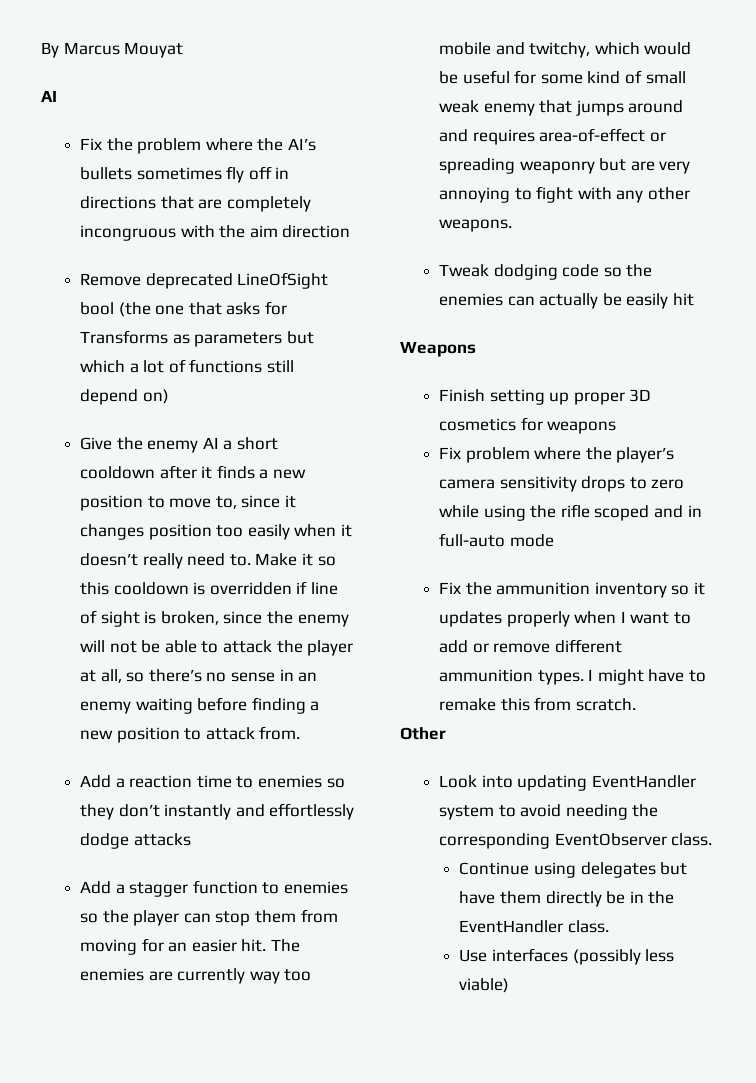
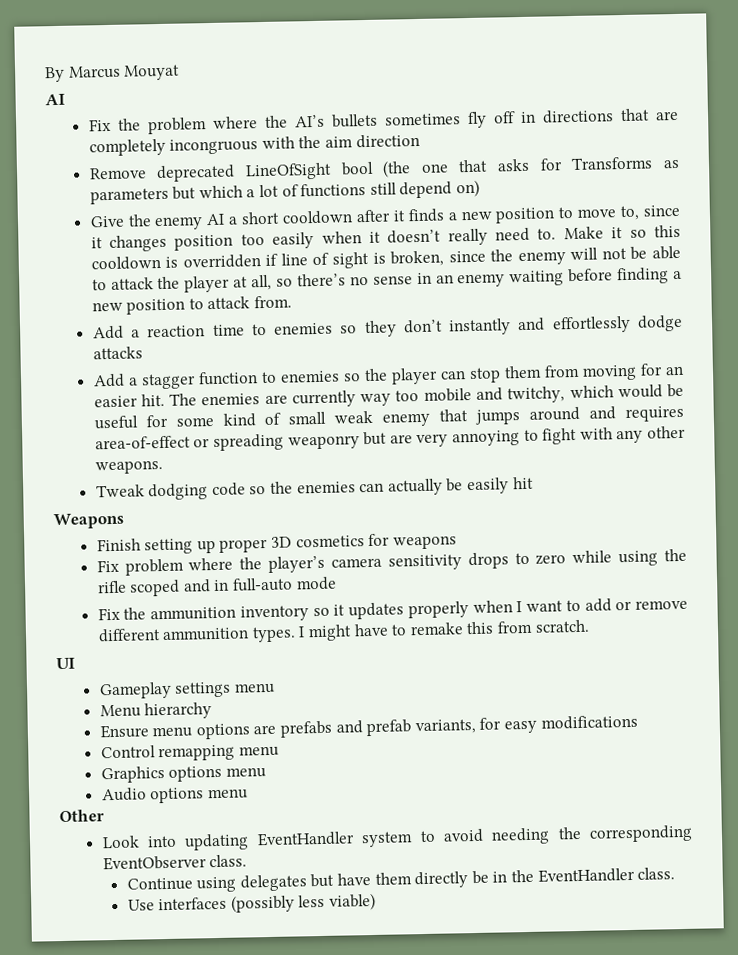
+ UI
+ Gameplay settings menu
+ Menu hierarchy
+ Ensure menu options are prefabs and prefab variants, for easy modifications
+ Control remapping menu
+ Graphics options menu
+ Audio options menu

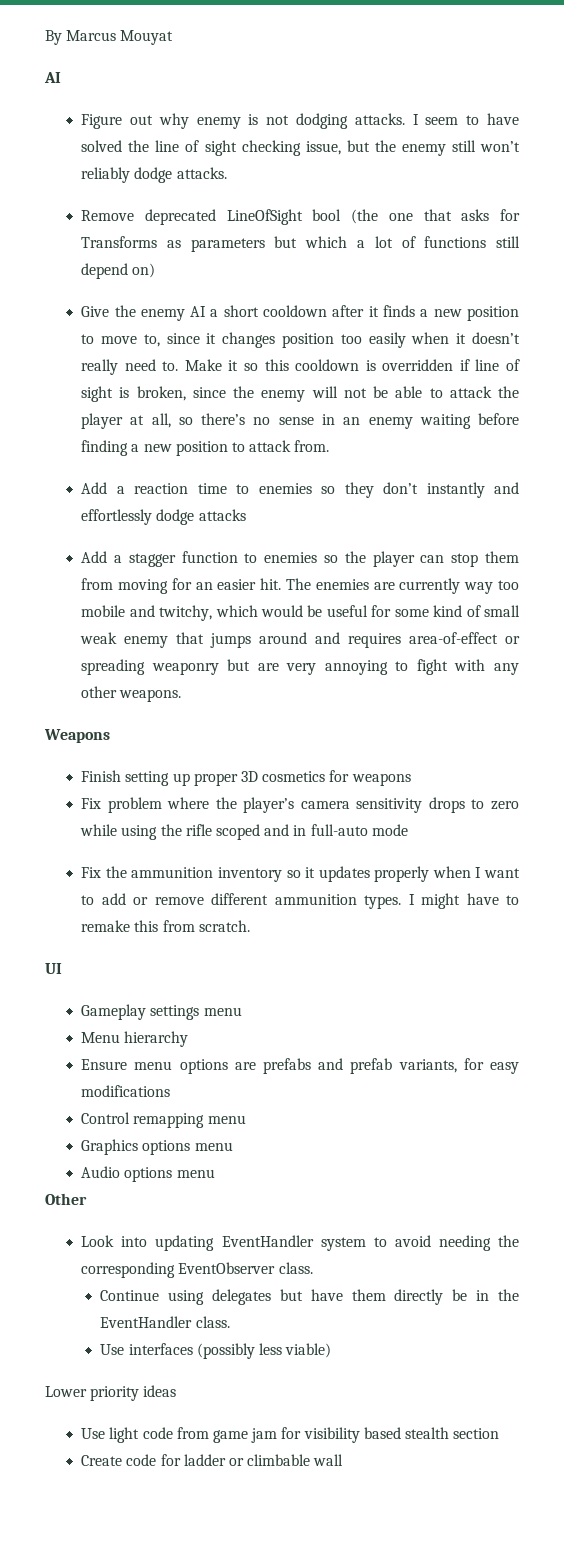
- Fix the problem where the AI’s bullets sometimes fly off in directions that are completely incongruous with the aim direction
+ Figure out why enemy is not dodging attacks. I seem to have solved the line of sight checking issue, but the enemy still won’t reliably dodge attacks.
- Tweak dodging code so the enemies can actually be easily hit
+ Lower priority ideas
+ Use light code from game jam for visibility based stealth section
+ Create code for ladder or climbable wall

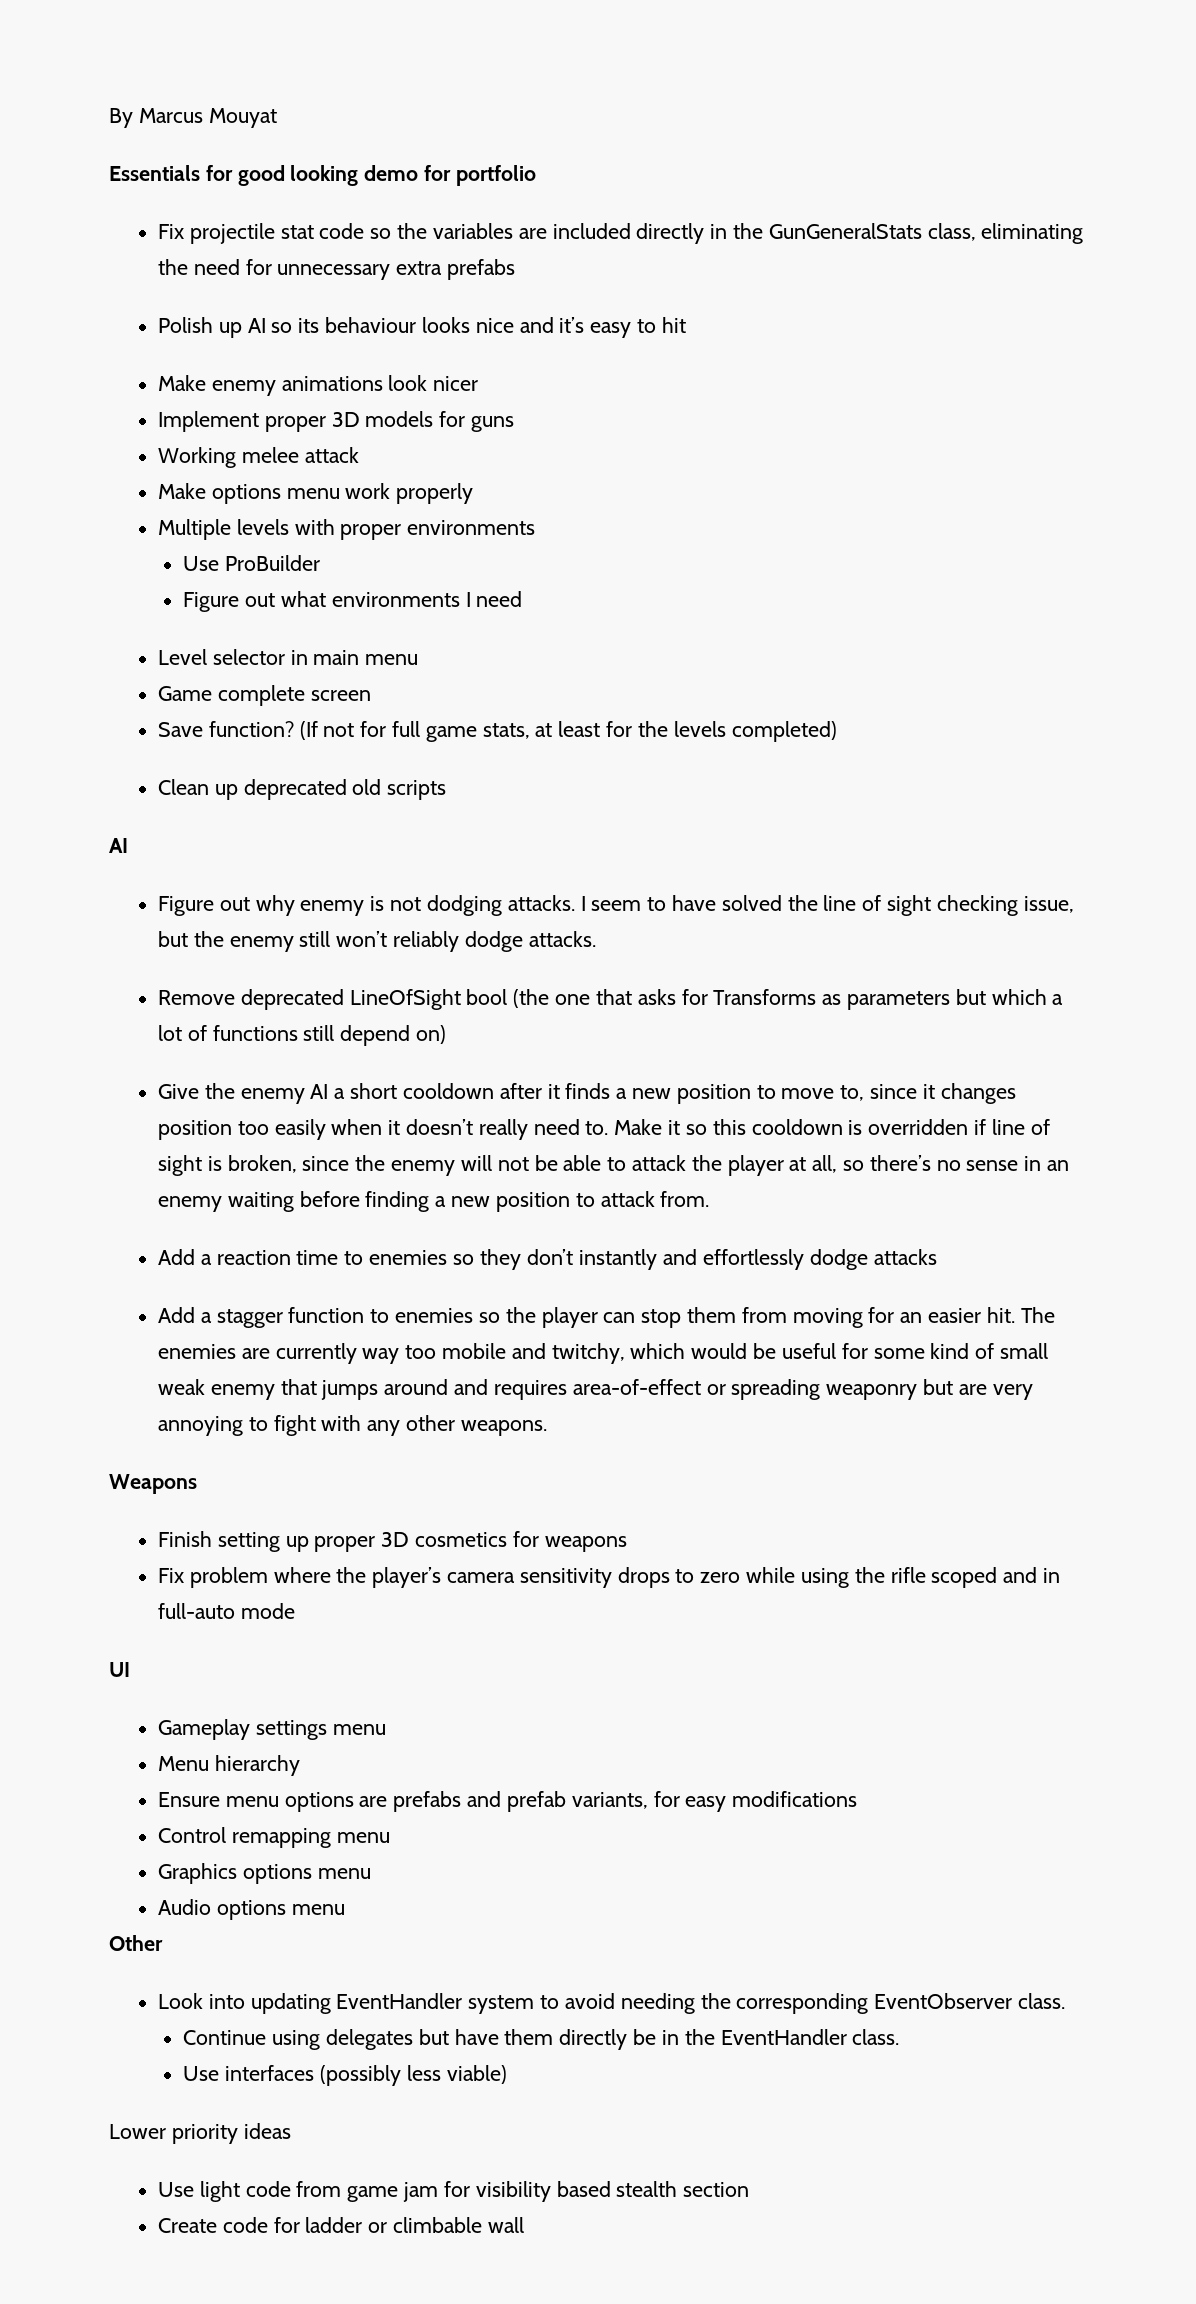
+ Essentials for good looking demo for portfolio
+ Fix projectile stat code so the variables are included directly in the GunGeneralStats class, eliminating the need for unnecessary extra prefabs
+ Polish up AI so its behaviour looks nice and it’s easy to hit
+ Make enemy animations look nicer
+ Implement proper 3D models for guns
+ Working melee attack
+ Make options menu work properly
+ Multiple levels with proper environments
+ Use ProBuilder
+ Figure out what environments I need
+ Level selector in main menu
+ Game complete screen
+ Save function? (If not for full game stats, at least for the levels completed)
+ Clean up deprecated old scripts
- Fix the ammunition inventory so it updates properly when I want to add or remove different ammunition types. I might have to remake this from scratch.

